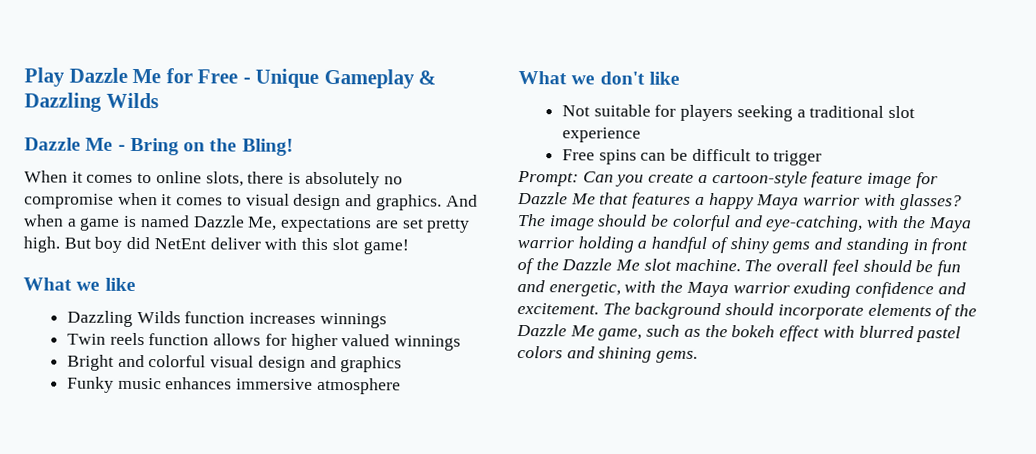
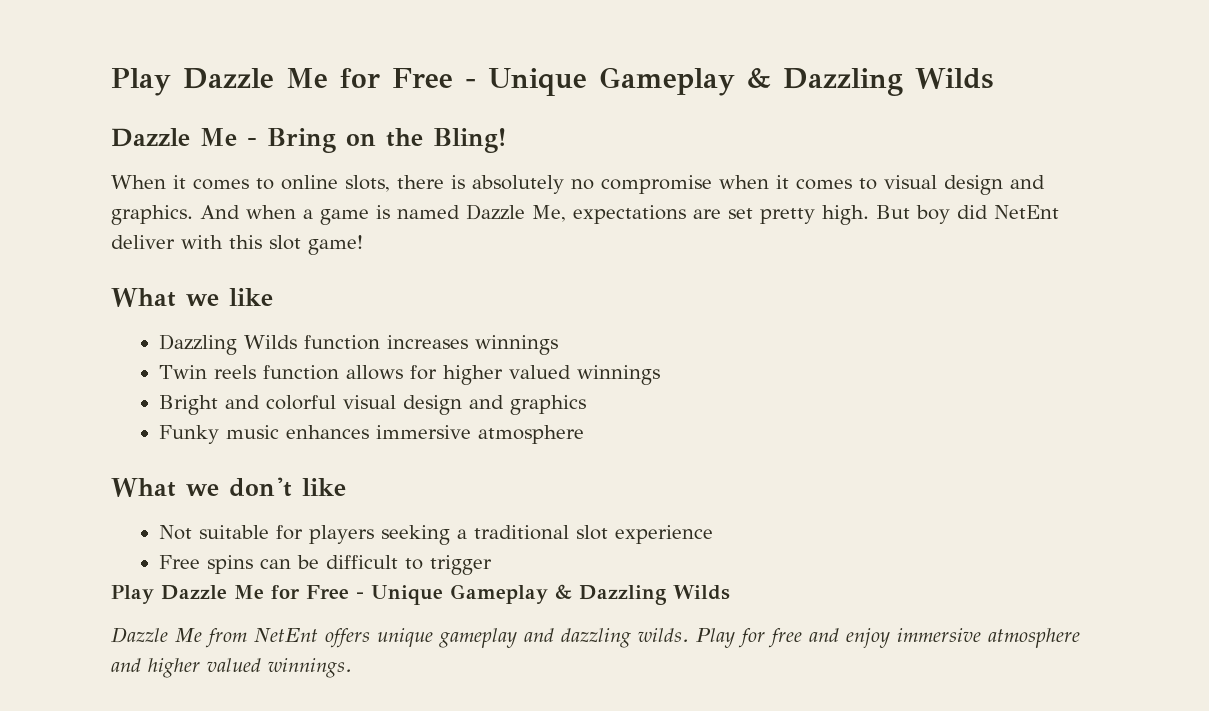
  Free spins can be difficult to trigger
- Prompt: Can you create a cartoon-style feature image for Dazzle Me that features a happy Maya warrior with glasses? The image should be colorful and eye-catching, with the Maya warrior holding a handful of shiny gems and standing in front of the Dazzle Me slot machine. The overall feel should be fun and energetic, with the Maya warrior exuding confidence and excitement. The background should incorporate elements of the Dazzle Me game, such as the bokeh effect with blurred pastel colors and shining gems.
+ Play Dazzle Me for Free - Unique Gameplay & Dazzling Wilds
+ Dazzle Me from NetEnt offers unique gameplay and dazzling wilds. Play for free and enjoy immersive atmosphere and higher valued winnings.

